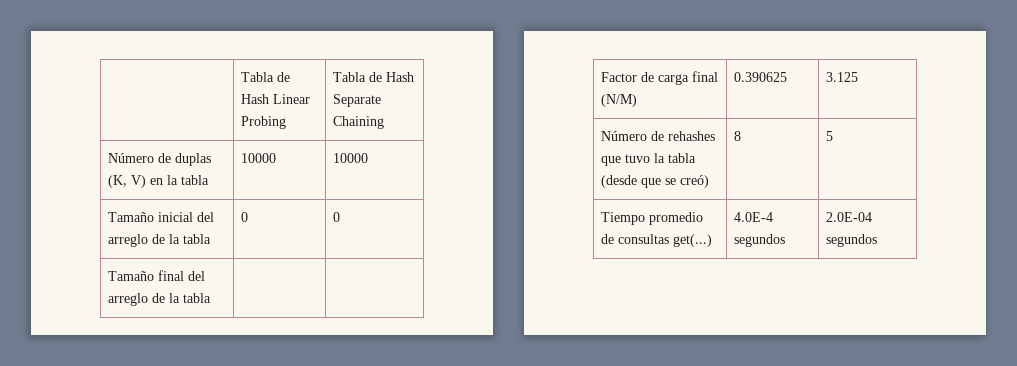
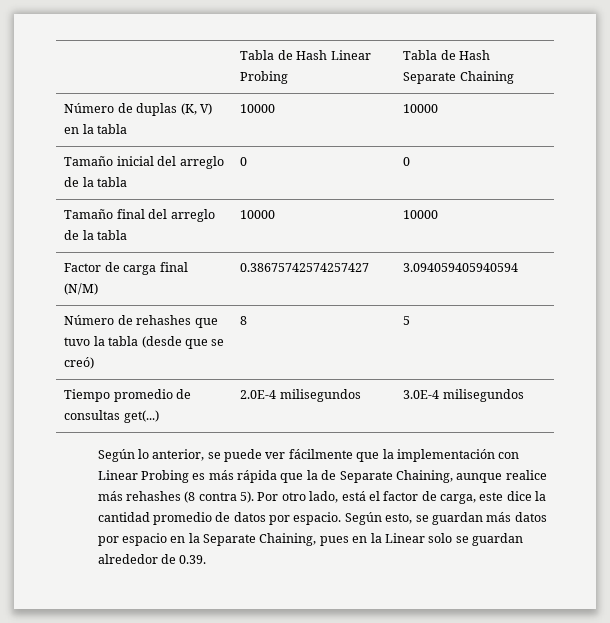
- Tamaño final del arreglo de la tabla | |
+ Tamaño final del arreglo de la tabla | 10000 | 10000
- Factor de carga final (N/M) | 0.390625 | 3.125
+ Factor de carga final (N/M) | 0.38675742574257427 | 3.094059405940594
- Tiempo promedio de consultas get(...) | 4.0E-4 segundos | 2.0E-04 segundos
+ Tiempo promedio de consultas get(...) | 2.0E-4 milisegundos | 3.0E-4 milisegundos
+ Según lo anterior, se puede ver fácilmente que la implementación con Linear Probing es más rápida que la de Separate Chaining, aunque realice más rehashes (8 contra 5). Por otro lado, está el factor de carga, este dice la cantidad promedio de datos por espacio. Según esto, se guardan más datos por espacio en la Separate Chaining, pues en la Linear solo se guardan alrededor de 0.39.

